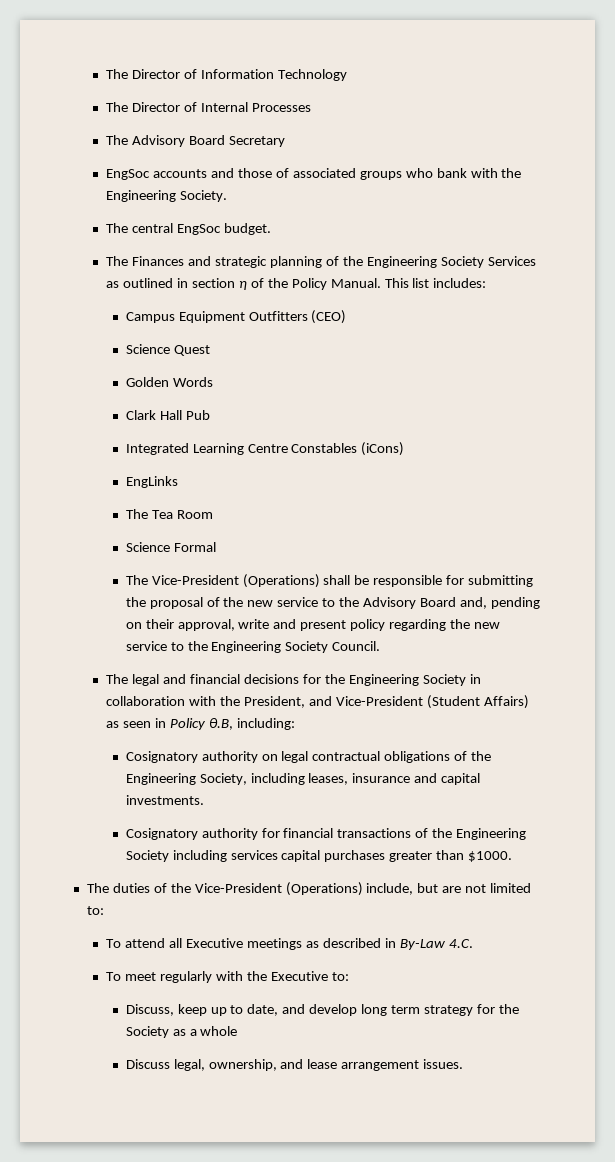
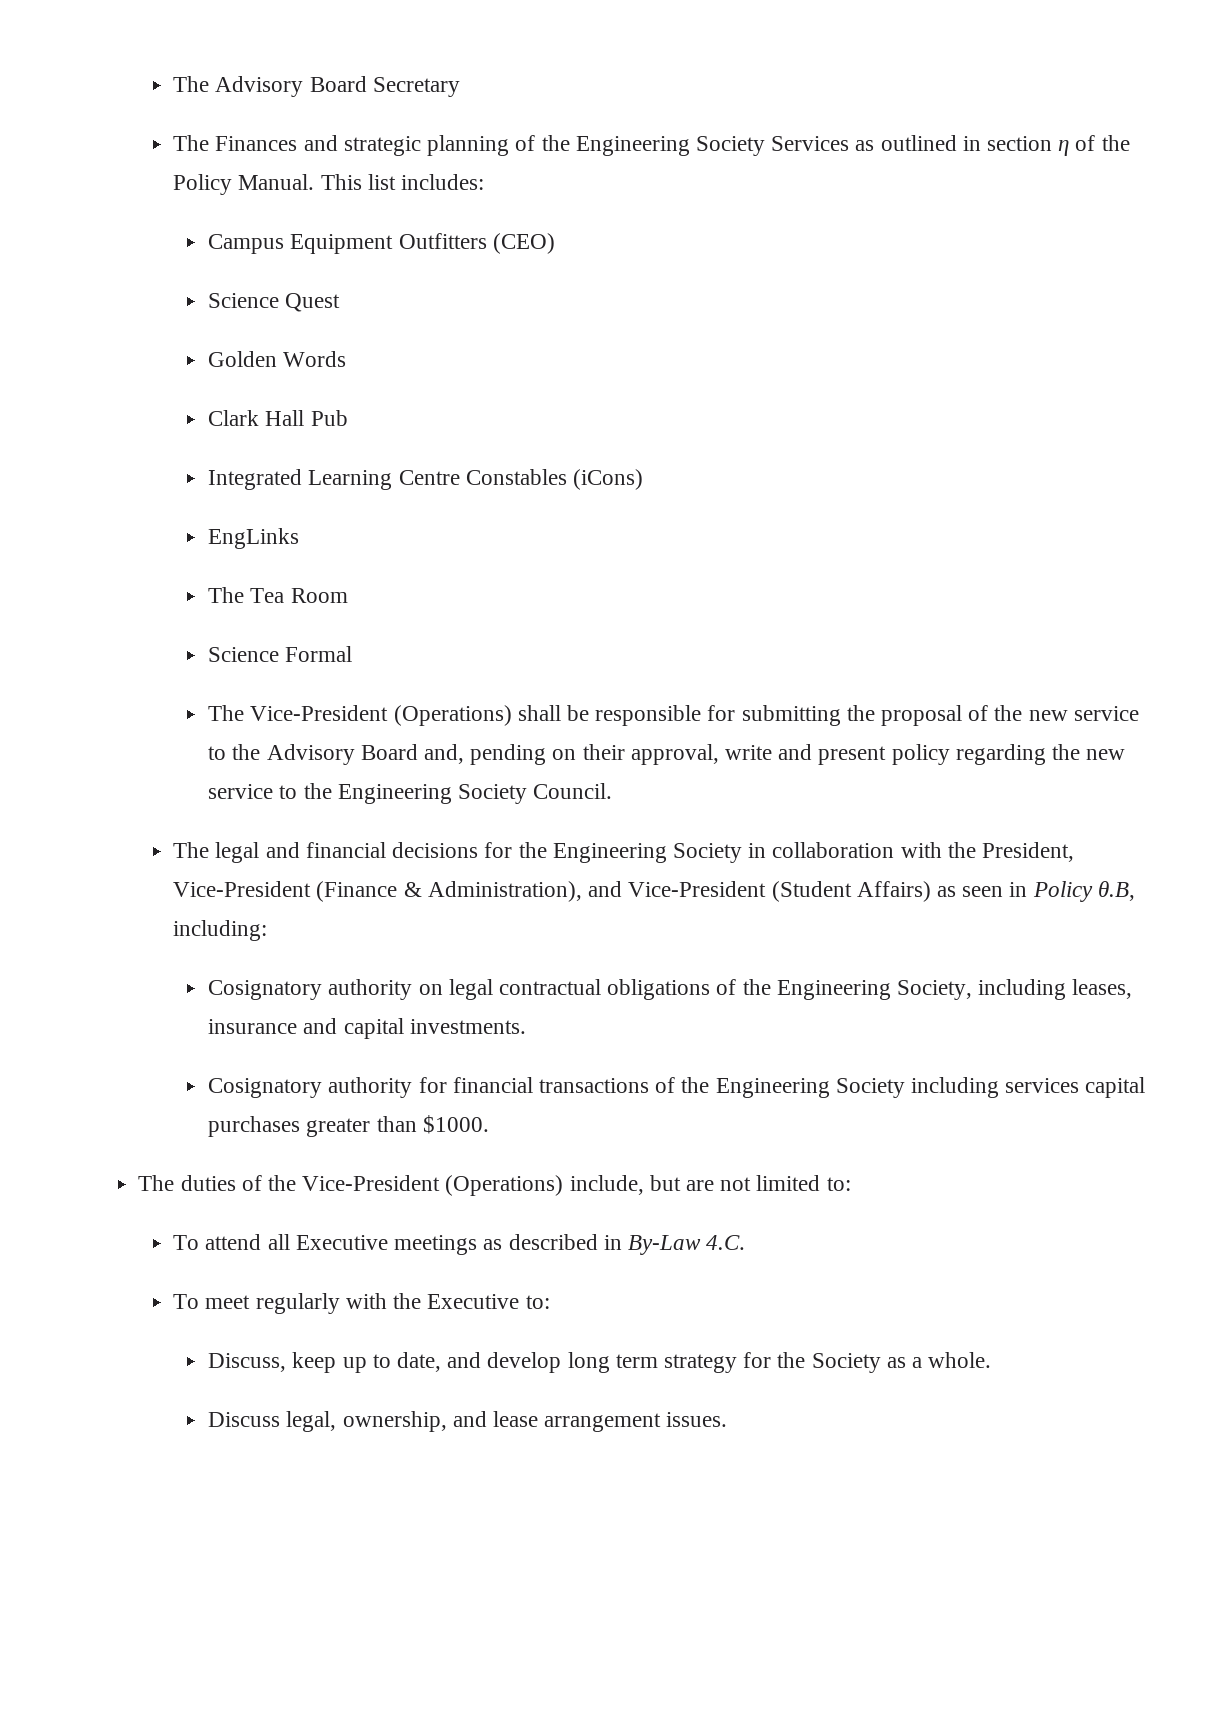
- The Director of Information Technology
- The Director of Internal Processes
  The Advisory Board Secretary
- EngSoc accounts and those of associated groups who bank with the Engineering Society.
- The central EngSoc budget.
- The legal and financial decisions for the Engineering Society in collaboration with the President, and Vice-President (Student Affairs) as seen in Policy θ.B, including:
+ The legal and financial decisions for the Engineering Society in collaboration with the President, Vice-President (Finance & Administration), and Vice-President (Student Affairs) as seen in Policy θ.B, including:
- Discuss, keep up to date, and develop long term strategy for the Society as a whole
+ Discuss, keep up to date, and develop long term strategy for the Society as a whole.

